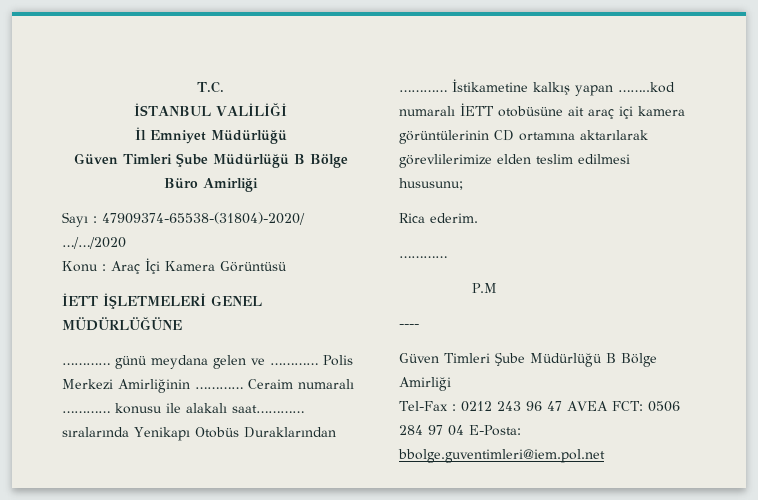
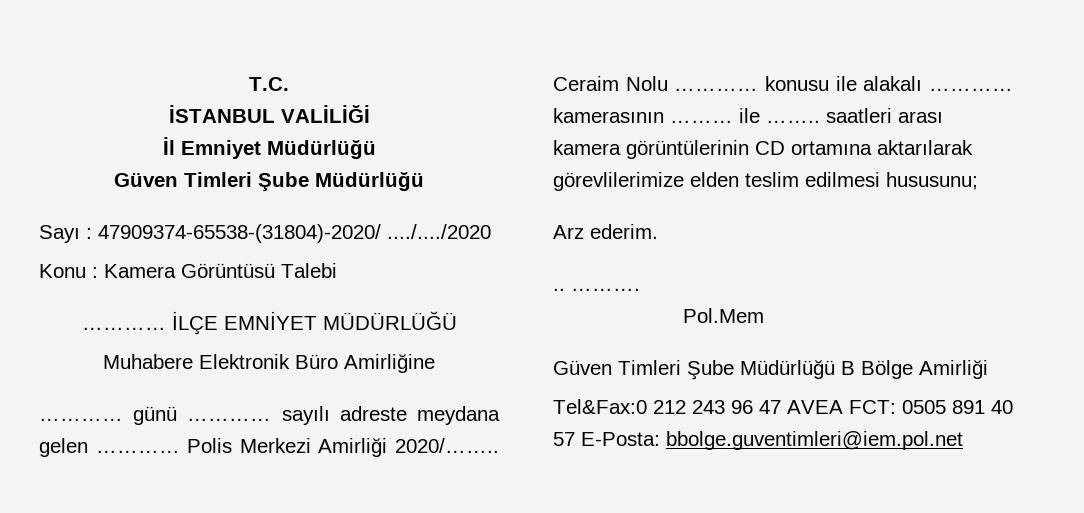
  İl Emniyet Müdürlüğü
- Güven Timleri Şube Müdürlüğü B Bölge Büro Amirliği
+ Güven Timleri Şube Müdürlüğü
- Sayı : 47909374-65538-(31804)-2020/ …/…/2020
+ Sayı : 47909374-65538-(31804)-2020/ ..../..../2020
- Konu : Araç İçi Kamera Görüntüsü
- İETT İŞLETMELERİ GENEL MÜDÜRLÜĞÜNE
+ Konu : Kamera Görüntüsü Talebi
+ ………… İLÇE EMNİYET MÜDÜRLÜĞÜ
+ Muhabere Elektronik Büro Amirliğine
- ………… günü meydana gelen ve …………
+ ………… günü ………… sayılı adreste meydana gelen …………
- Polis Merkezi Amirliğinin ………… Ceraim numaralı ………… konusu ile alakalı saat………… sıralarında Yenikapı Otobüs Duraklarından ………… İstikametine kalkış yapan ……..kod numaralı İETT otobüsüne ait araç içi kamera görüntülerinin CD ortamına aktarılarak görevlilerimize elden teslim edilmesi hususunu;
+ Polis Merkezi Amirliği 2020/…….. Ceraim Nolu ………… konusu ile alakalı ………… kamerasının ……… ile …….. saatleri arası kamera görüntülerinin CD ortamına aktarılarak görevlilerimize elden teslim edilmesi hususunu;
- Rica ederim.
- …………
- P.M
- ----
+ Arz ederim.
+ .. ……….
+ Pol.Mem
- Tel-Fax : 0212 243 96 47 AVEA FCT: 0506 284 97 04 E-Posta: bbolge.guventimleri@iem.pol.net
+ Tel&Fax:0 212 243 96 47 AVEA FCT: 0505 891 40 57 E-Posta: bbolge.guventimleri@iem.pol.net

